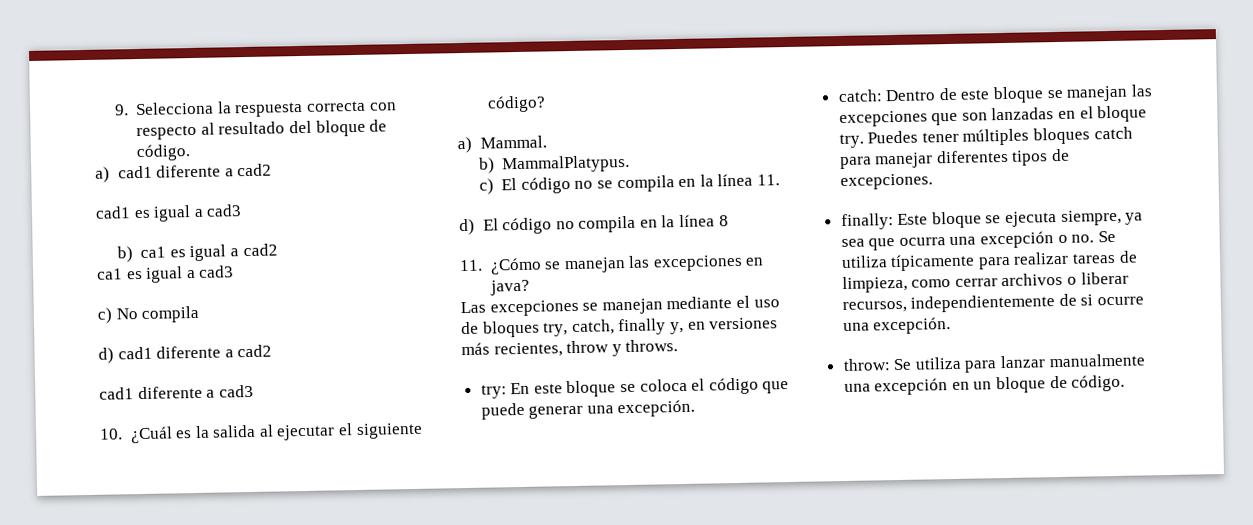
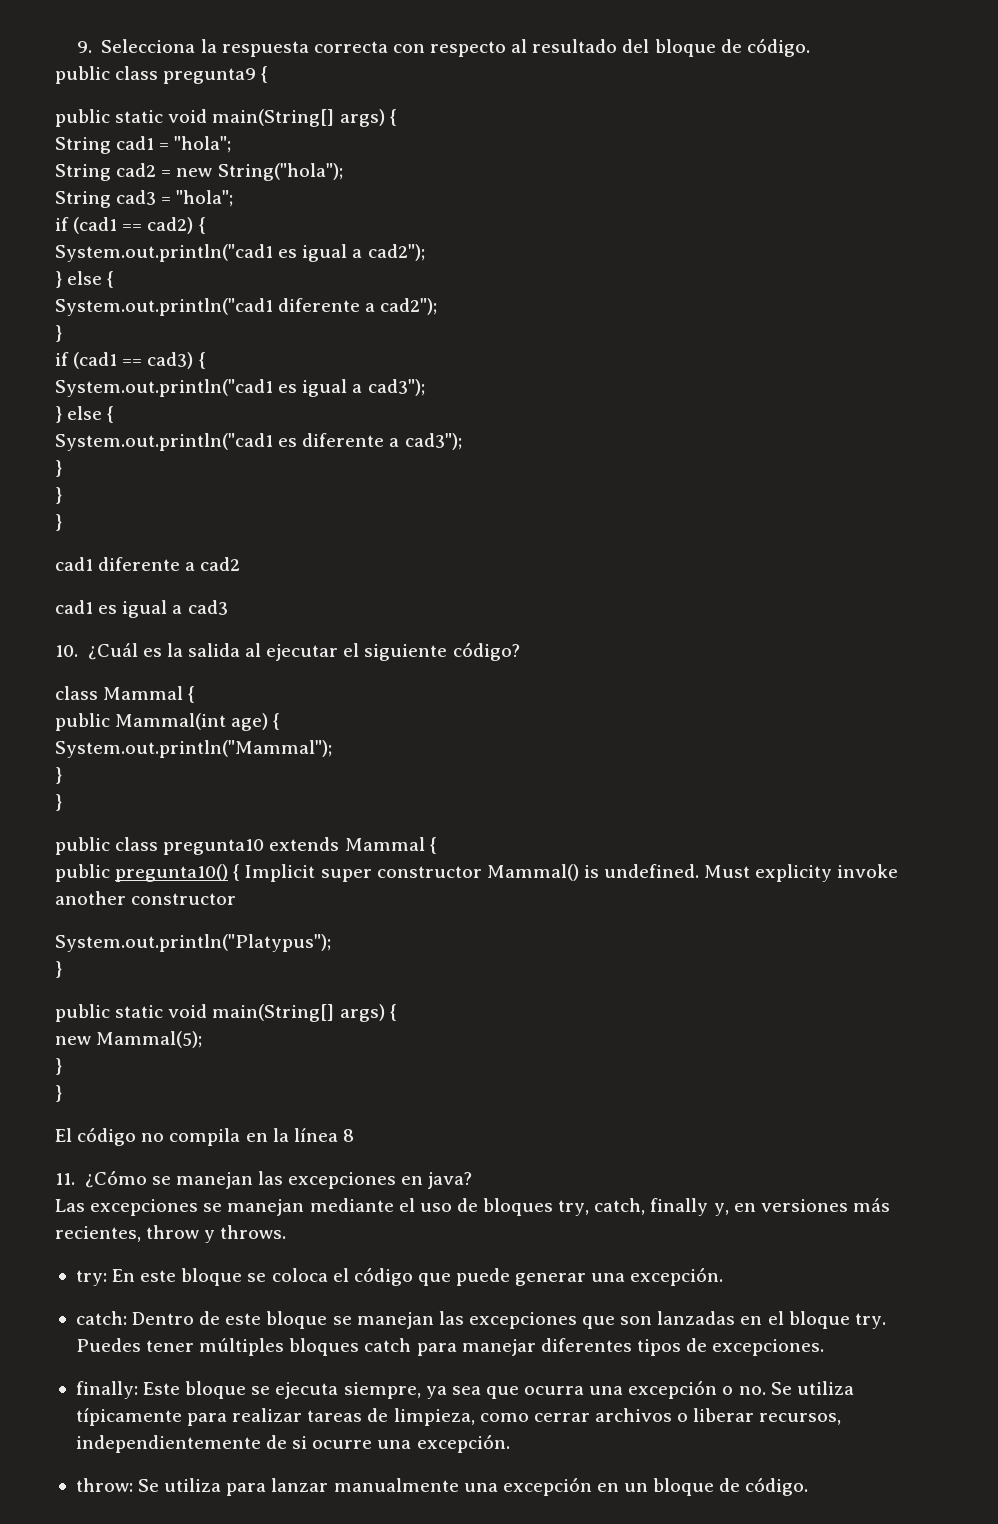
- a) cad1 diferente a cad2
+ public class pregunta9 {
+ public static void main(String[] args) {
+ String cad1 = "hola";
+ String cad2 = new String("hola");
+ String cad3 = "hola";
+ if (cad1 == cad2) {
+ System.out.println("cad1 es igual a cad2");
+ } else {
+ System.out.println("cad1 diferente a cad2");
+ }
+ if (cad1 == cad3) {
+ System.out.println("cad1 es igual a cad3");
+ } else {
+ System.out.println("cad1 es diferente a cad3");
+ }
+ }
+ }
+ cad1 diferente a cad2
- b) ca1 es igual a cad2
- ca1 es igual a cad3
- c) No compila
- d) cad1 diferente a cad2
- cad1 diferente a cad3
- a) Mammal.
- b) MammalPlatypus.
- c) El código no se compila en la línea 11.
- d) El código no compila en la línea 8
+ class Mammal {
+ public Mammal(int age) {
+ System.out.println("Mammal");
+ }
+ }
+ public class pregunta10 extends Mammal {
+ public pregunta10() { Implicit super constructor Mammal() is undefined. Must explicity invoke another constructor
+ System.out.println("Platypus");
+ }
+ public static void main(String[] args) {
+ new Mammal(5);
+ }
+ }
+ El código no compila en la línea 8

